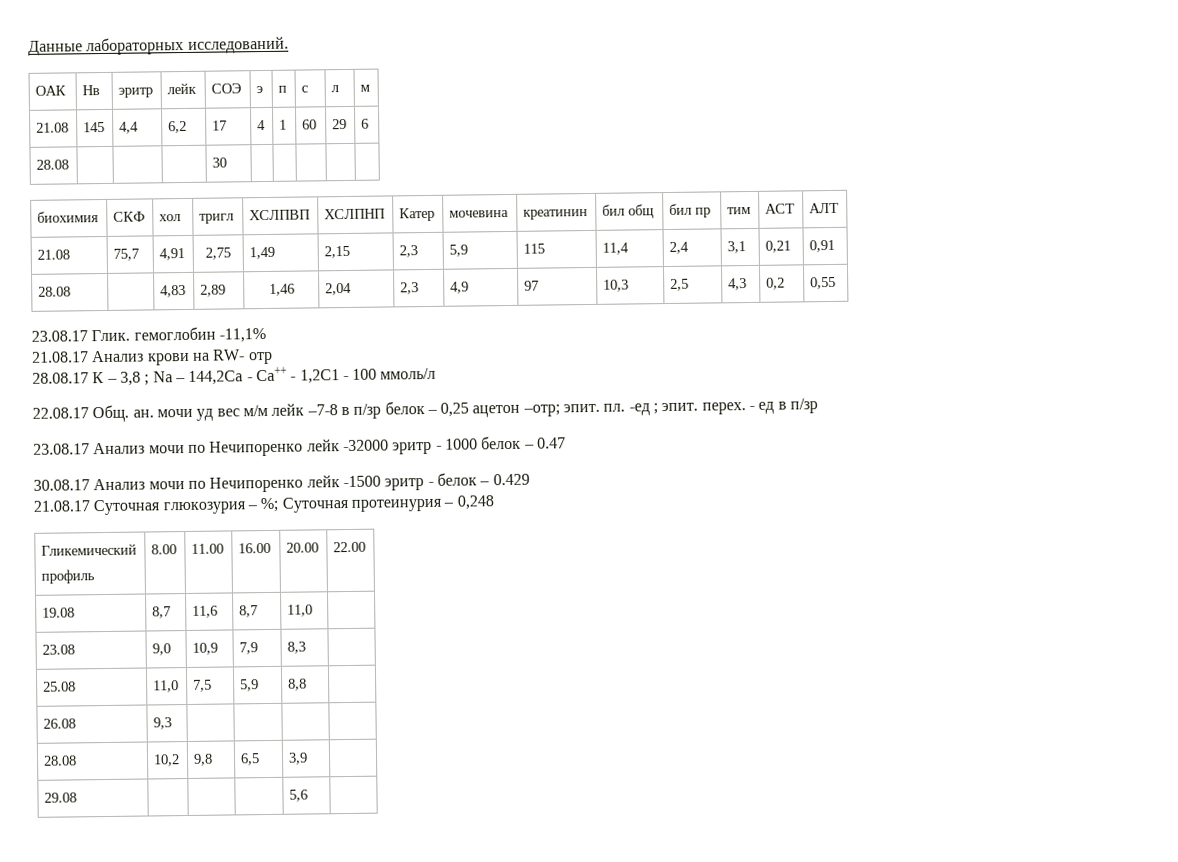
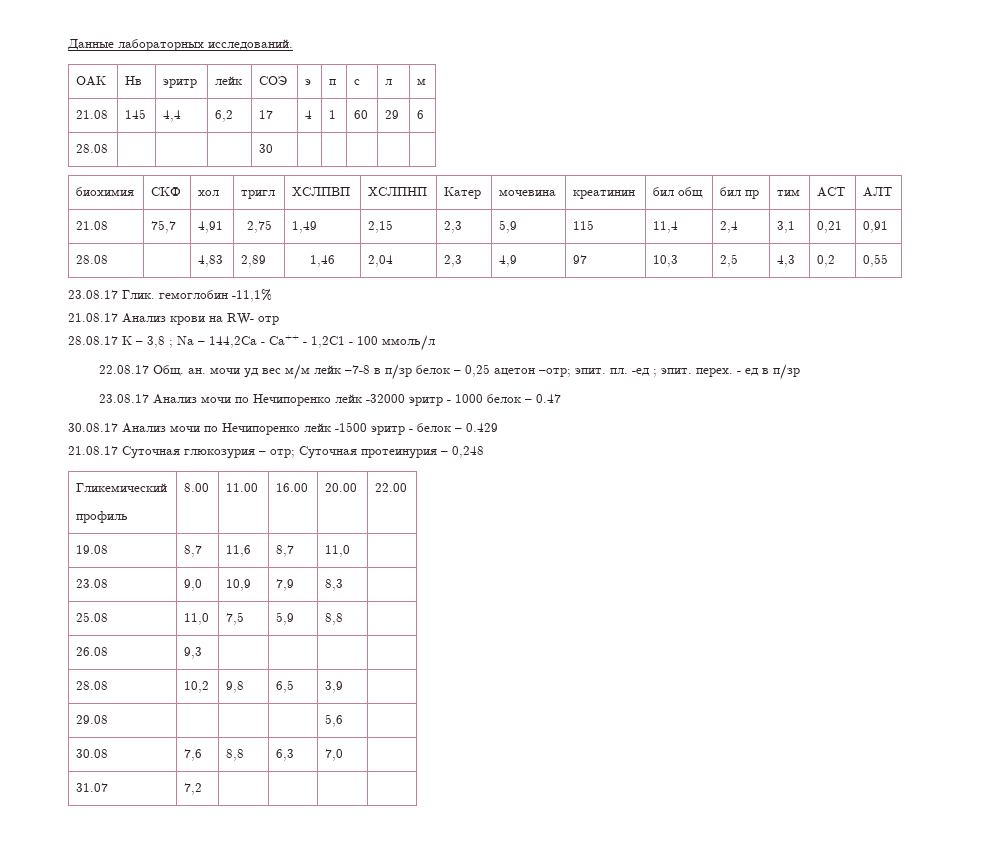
- 21.08.17 Суточная глюкозурия – %; Суточная протеинурия – 0,248
+ 21.08.17 Суточная глюкозурия – отр; Суточная протеинурия – 0,248
+ 30.08 | 7,6 | 8,8 | 6,3 | 7,0 |
+ 31.07 | 7,2 | | | |

